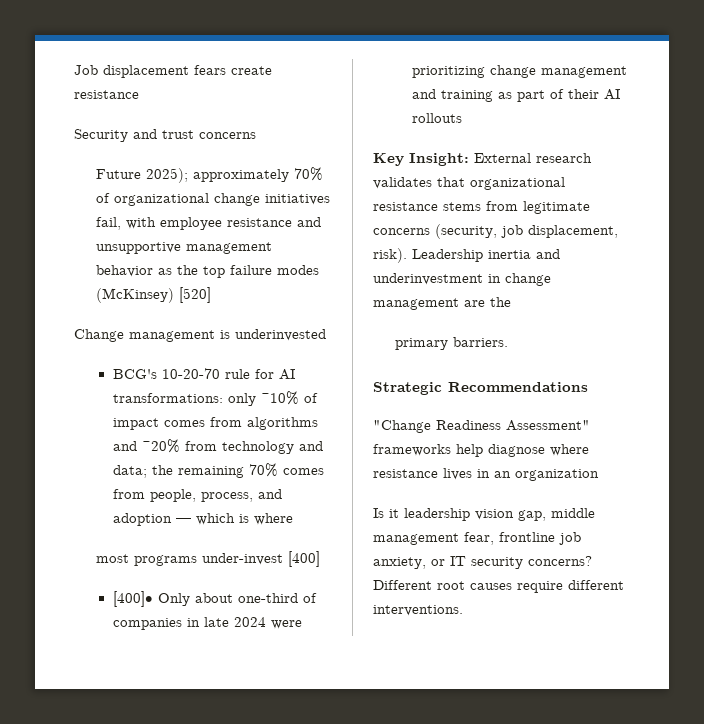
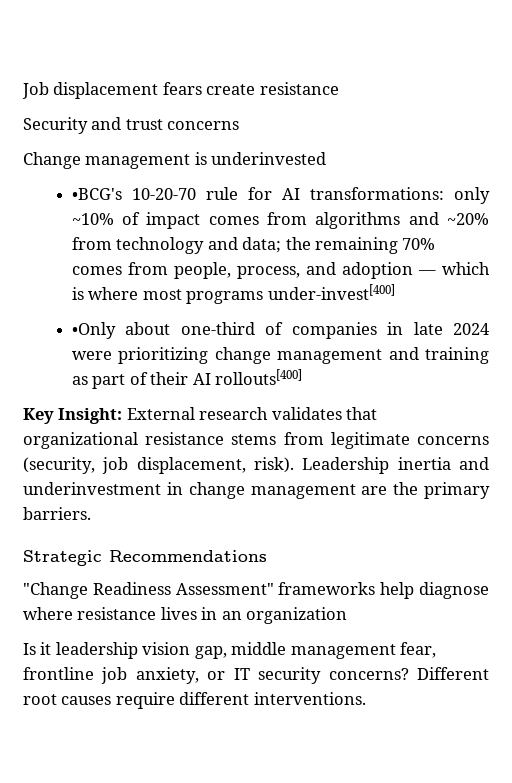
- Future 2025); approximately 70% of organizational change initiatives fail, with employee resistance and unsupportive management behavior as the top failure modes (McKinsey) [520]
- BCG's 10-20-70 rule for AI transformations: only ~10% of impact comes from algorithms and ~20% from technology and data; the remaining 70% comes from people, process, and adoption — which is where
- most programs under-invest [400]
- [400]• Only about one-third of companies in late 2024 were prioritizing change management and training as part of their AI rollouts
+ •BCG's 10-20-70 rule for AI transformations: only ~10% of impact comes from algorithms and ~20% from technology and data; the remaining 70% comes from people, process, and adoption — which is where most programs under-invest[400]
+ •Only about one-third of companies in late 2024 were prioritizing change management and training as part of their AI rollouts[400]
- Leadership inertia and underinvestment in change management are the
- primary barriers.
+ Leadership inertia and underinvestment in change management are the primary barriers.

